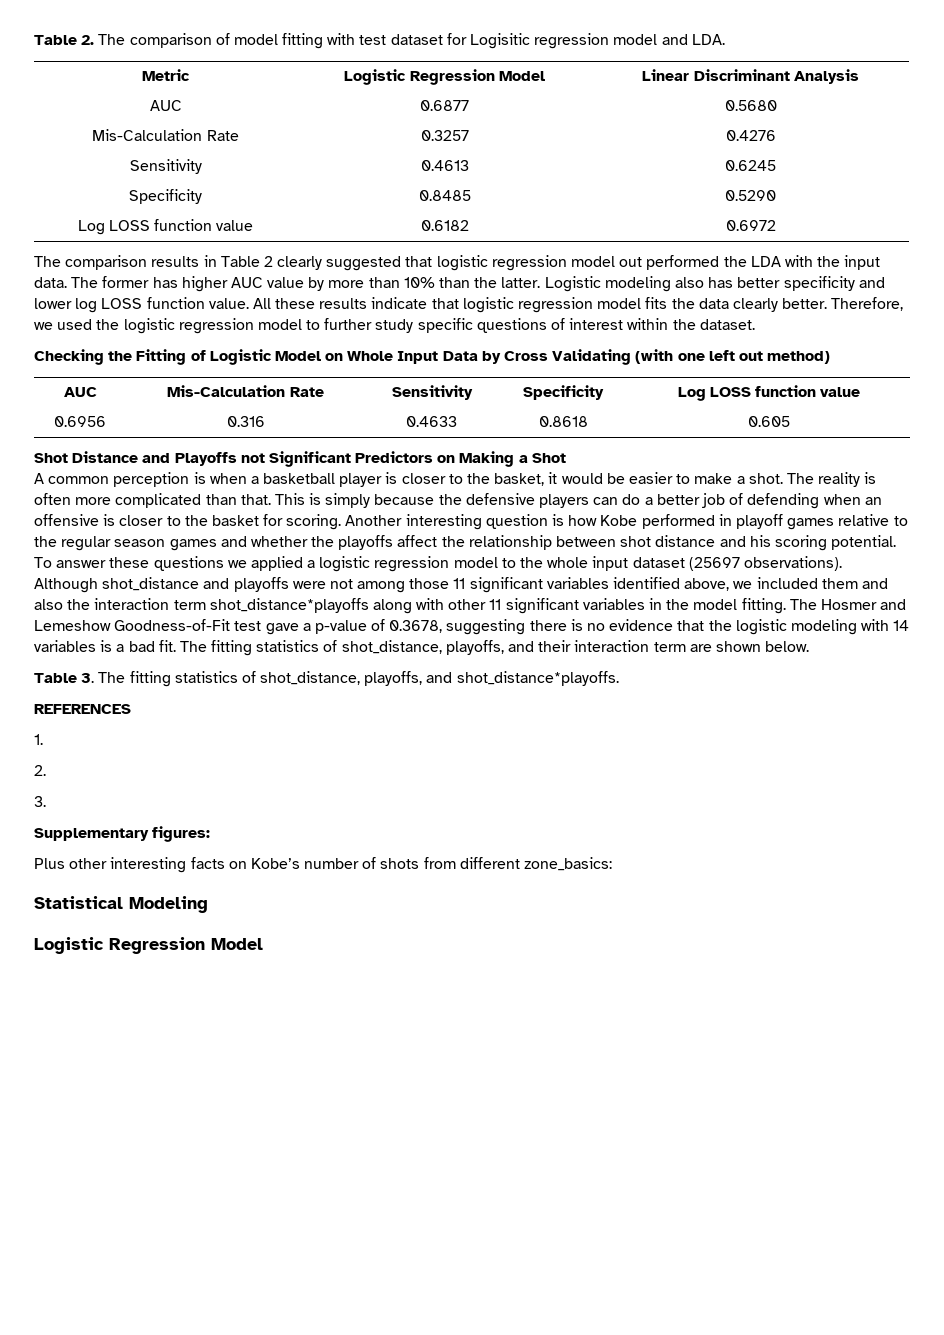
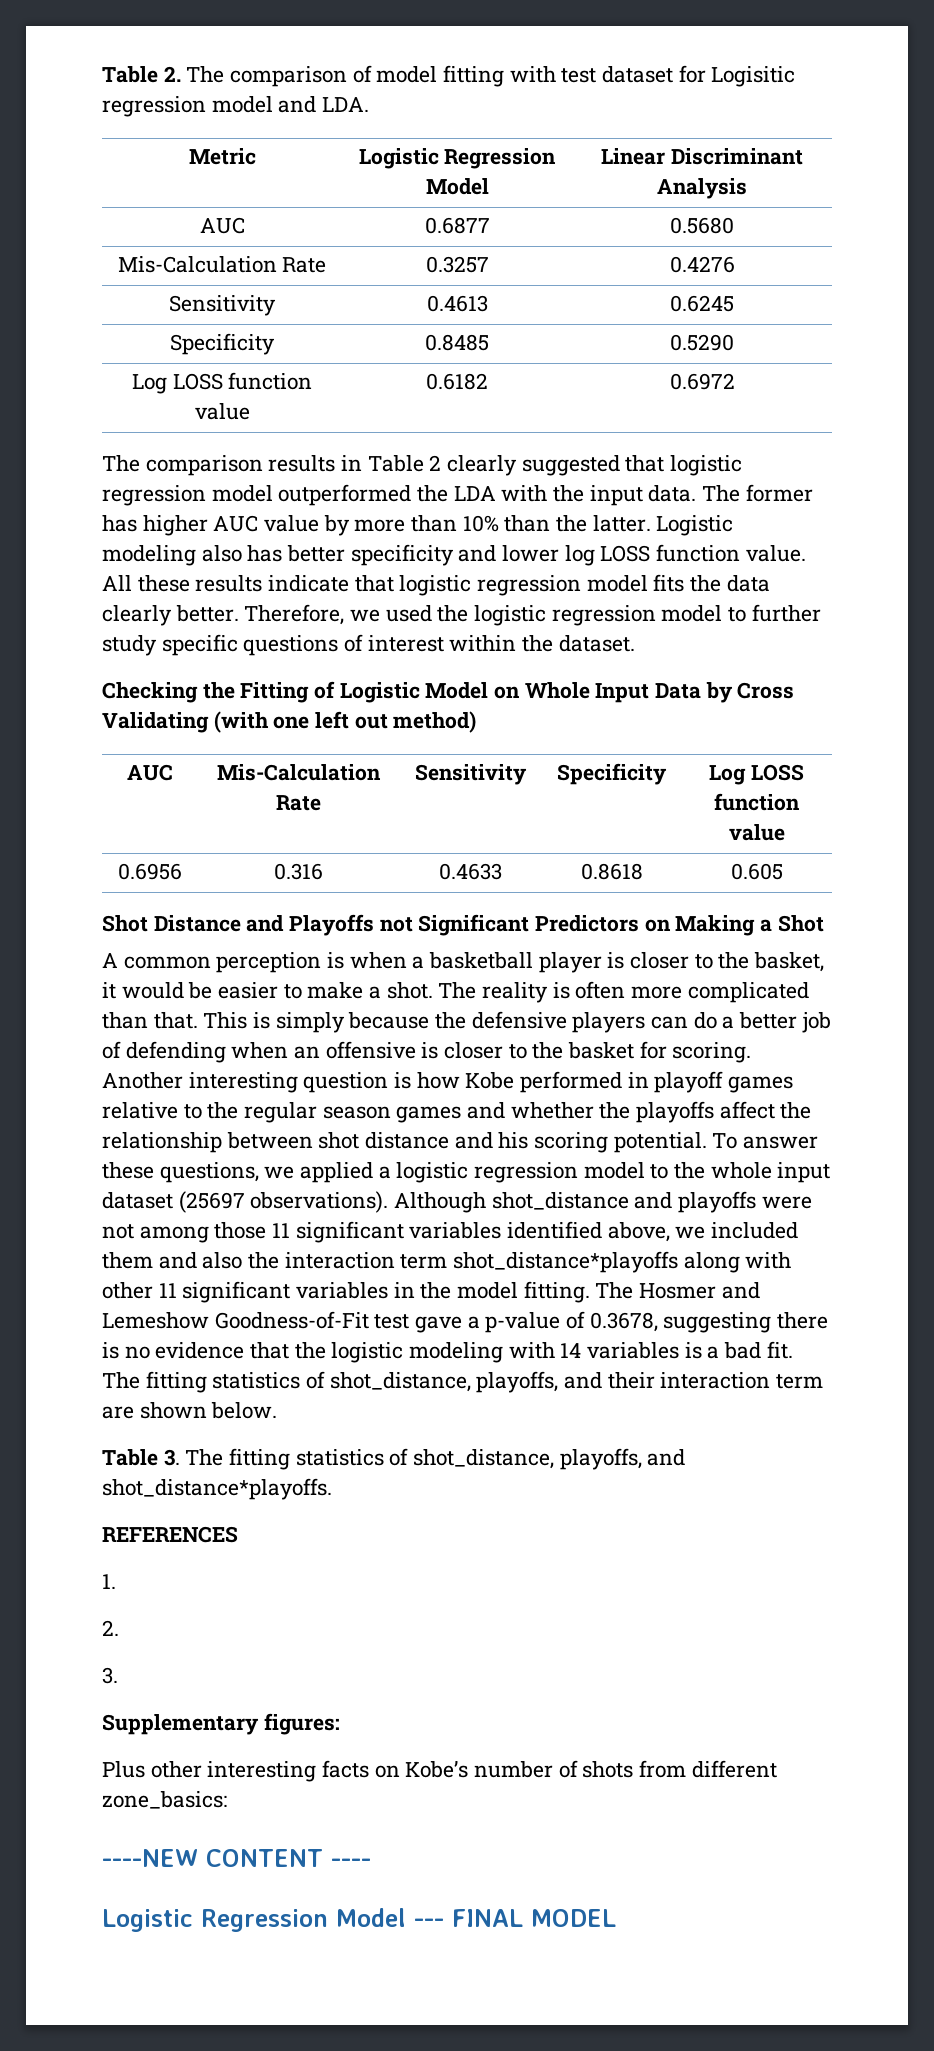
- The comparison results in Table 2 clearly suggested that logistic regression model out performed the LDA with the input data.
+ The comparison results in Table 2 clearly suggested that logistic regression model outperformed the LDA with the input data.
- To answer these questions we applied a logistic regression model to the whole input dataset (25697 observations).
+ To answer these questions, we applied a logistic regression model to the whole input dataset (25697 observations).
- Statistical Modeling
- Logistic Regression Model
+ ----NEW CONTENT ----
+ Logistic Regression Model --- FINAL MODEL

